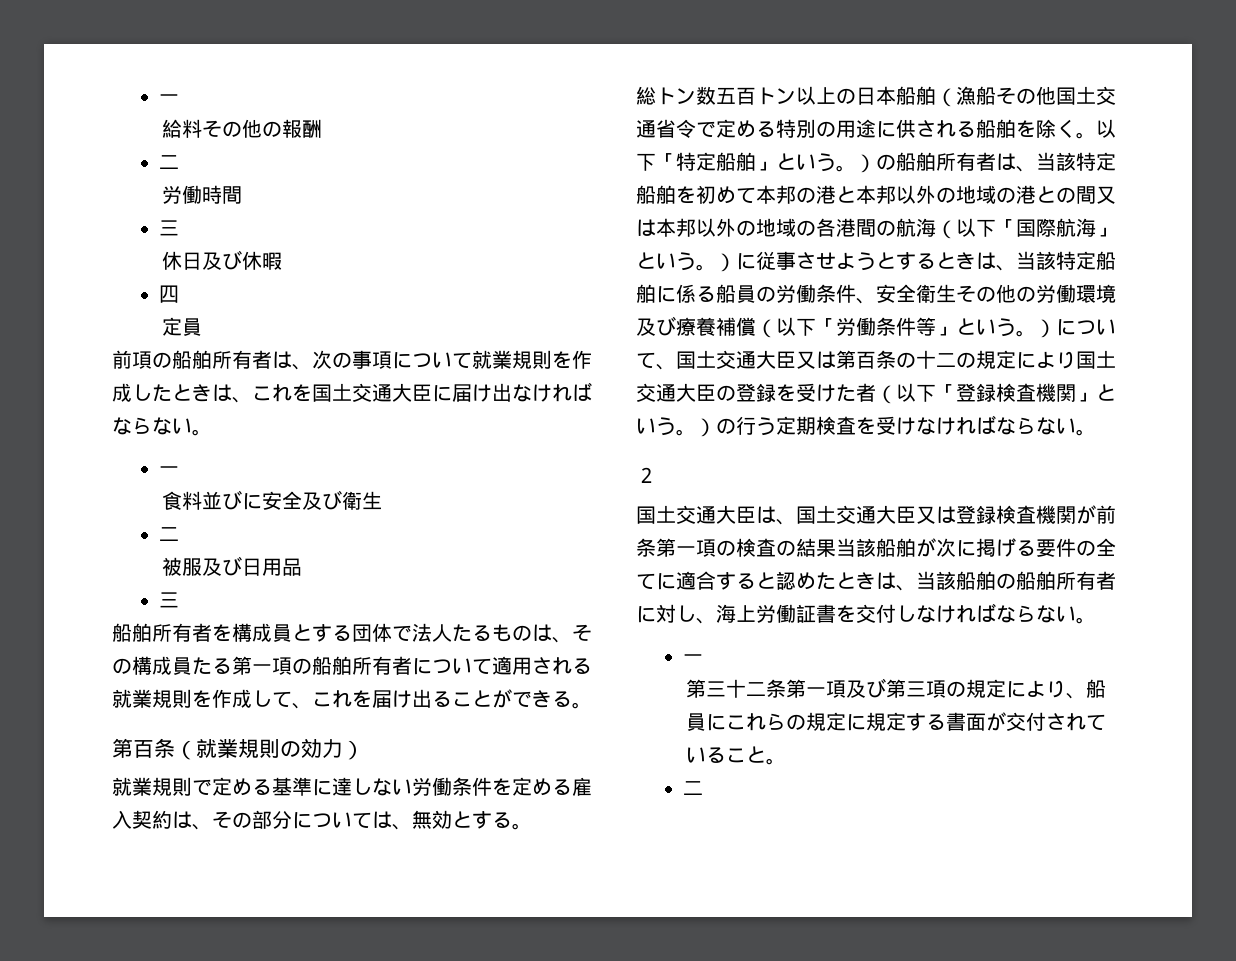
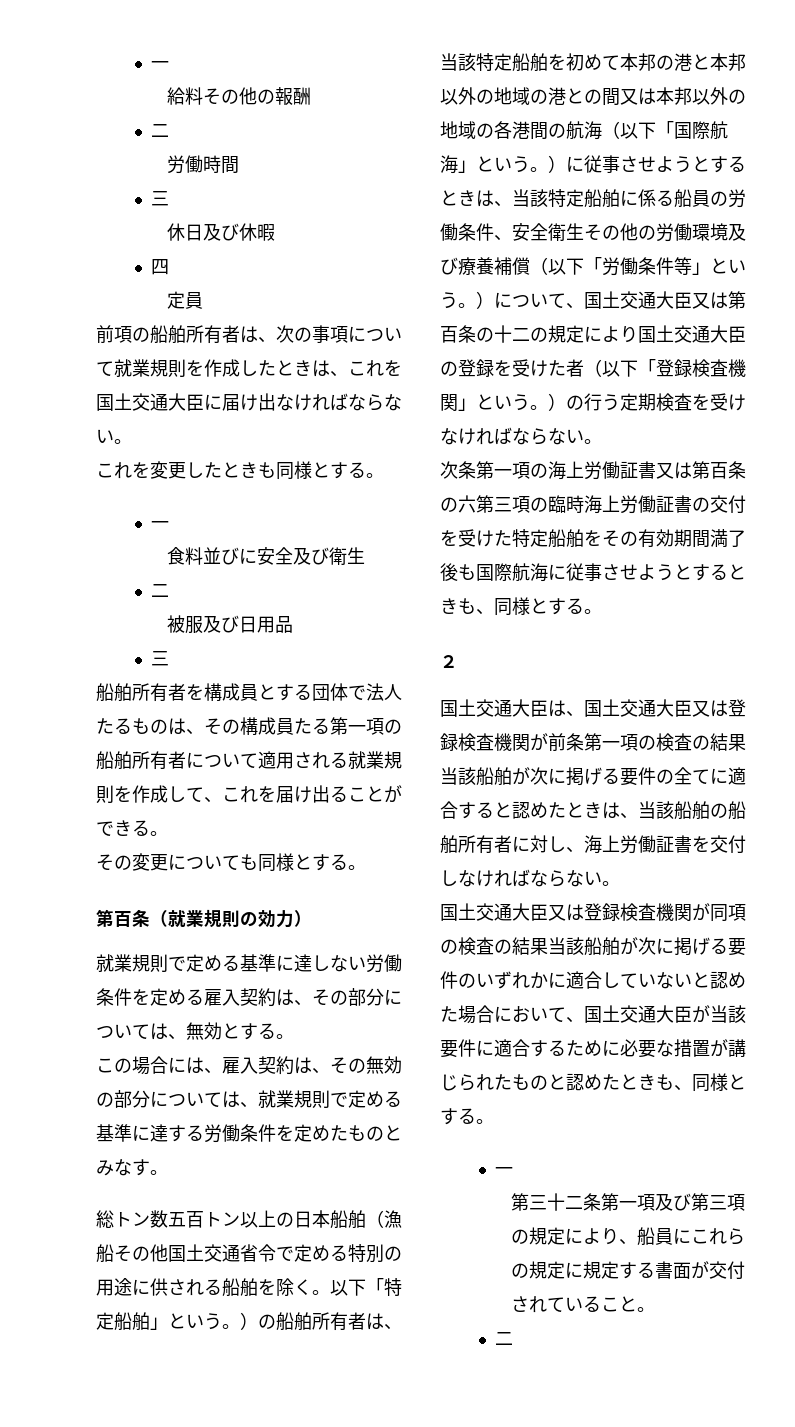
+ これを変更したときも同様とする。
+ その変更についても同様とする。
+ この場合には、雇入契約は、その無効の部分については、就業規則で定める基準に達する労働条件を定めたものとみなす。
+ 次条第一項の海上労働証書又は第百条の六第三項の臨時海上労働証書の交付を受けた特定船舶をその有効期間満了後も国際航海に従事させようとするときも、同様とする。
+ 国土交通大臣又は登録検査機関が同項の検査の結果当該船舶が次に掲げる要件のいずれかに適合していないと認めた場合において、国土交通大臣が当該要件に適合するために必要な措置が講じられたものと認めたときも、同様とする。

